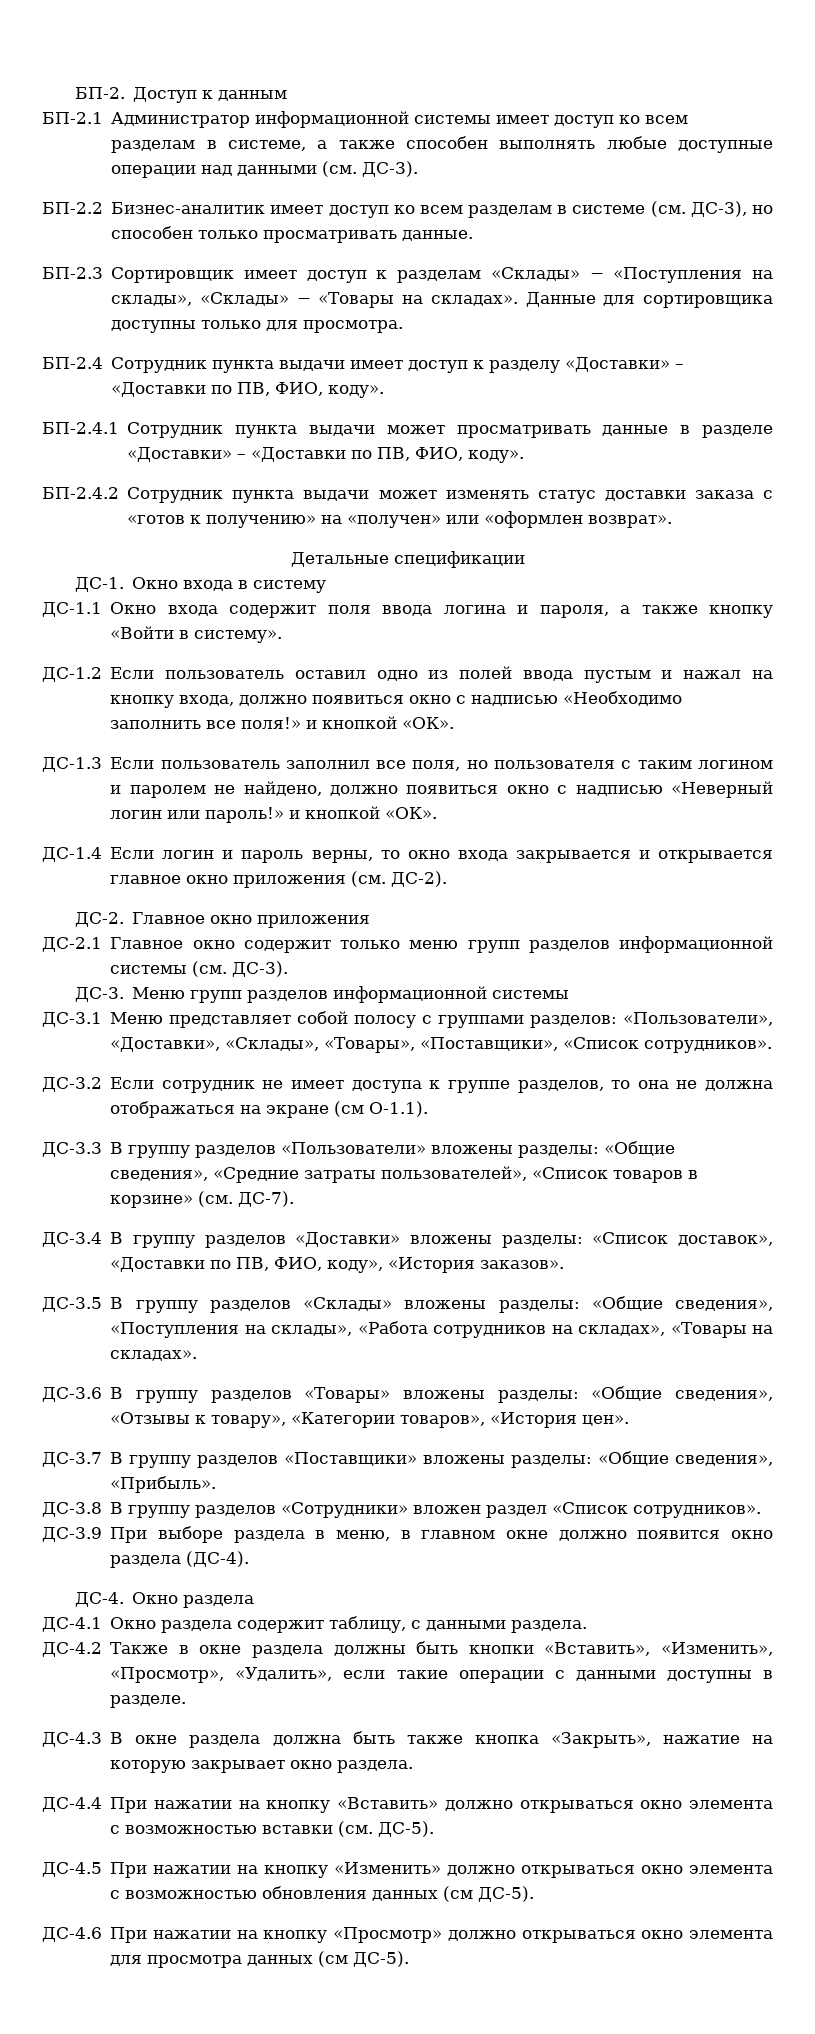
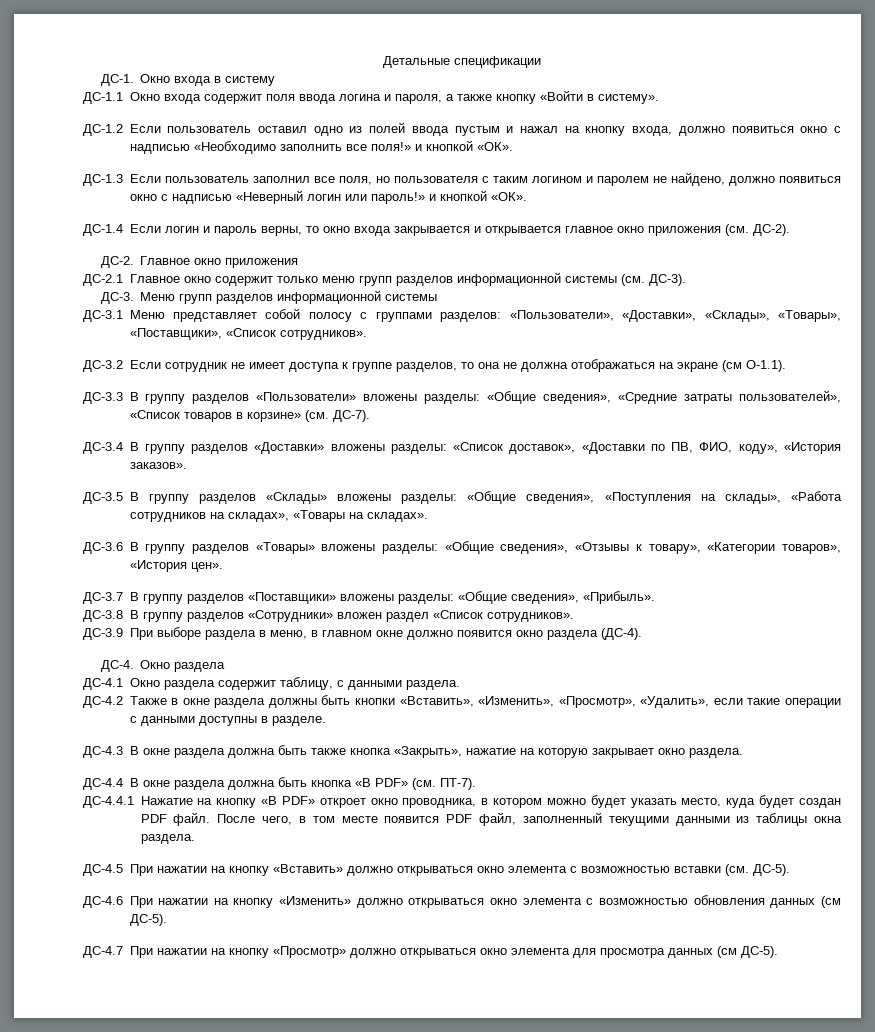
- БП-2. Доступ к данным
- БП-2.1 Администратор информационной системы имеет доступ ко всем разделам в системе, а также способен выполнять любые доступные операции над данными (см. ДС-3).
- БП-2.2 Бизнес-аналитик имеет доступ ко всем разделам в системе (см. ДС-3), но способен только просматривать данные.
- БП-2.3 Сортировщик имеет доступ к разделам «Склады» − «Поступления на склады», «Склады» − «Товары на складах». Данные для сортировщика доступны только для просмотра.
- БП-2.4 Сотрудник пункта выдачи имеет доступ к разделу «Доставки» – «Доставки по ПВ, ФИО, коду».
- БП-2.4.1 Сотрудник пункта выдачи может просматривать данные в разделе «Доставки» – «Доставки по ПВ, ФИО, коду».
- БП-2.4.2 Сотрудник пункта выдачи может изменять статус доставки заказа с «готов к получению» на «получен» или «оформлен возврат».
- ДС-4.4 При нажатии на кнопку «Вставить» должно открываться окно элемента с возможностью вставки (см. ДС-5).
+ ДС-4.4 В окне раздела должна быть кнопка «В PDF» (см. ПТ-7).
+ ДС-4.4.1 Нажатие на кнопку «В PDF» откроет окно проводника, в котором можно будет указать место, куда будет создан PDF файл. После чего, в том месте появится PDF файл, заполненный текущими данными из таблицы окна раздела.
+ ДС-4.5 При нажатии на кнопку «Вставить» должно открываться окно элемента с возможностью вставки (см. ДС-5).
- ДС-4.5 При нажатии на кнопку «Изменить» должно открываться окно элемента с возможностью обновления данных (см ДС-5).
+ ДС-4.6 При нажатии на кнопку «Изменить» должно открываться окно элемента с возможностью обновления данных (см ДС-5).
- ДС-4.6 При нажатии на кнопку «Просмотр» должно открываться окно элемента для просмотра данных (см ДС-5).
+ ДС-4.7 При нажатии на кнопку «Просмотр» должно открываться окно элемента для просмотра данных (см ДС-5).

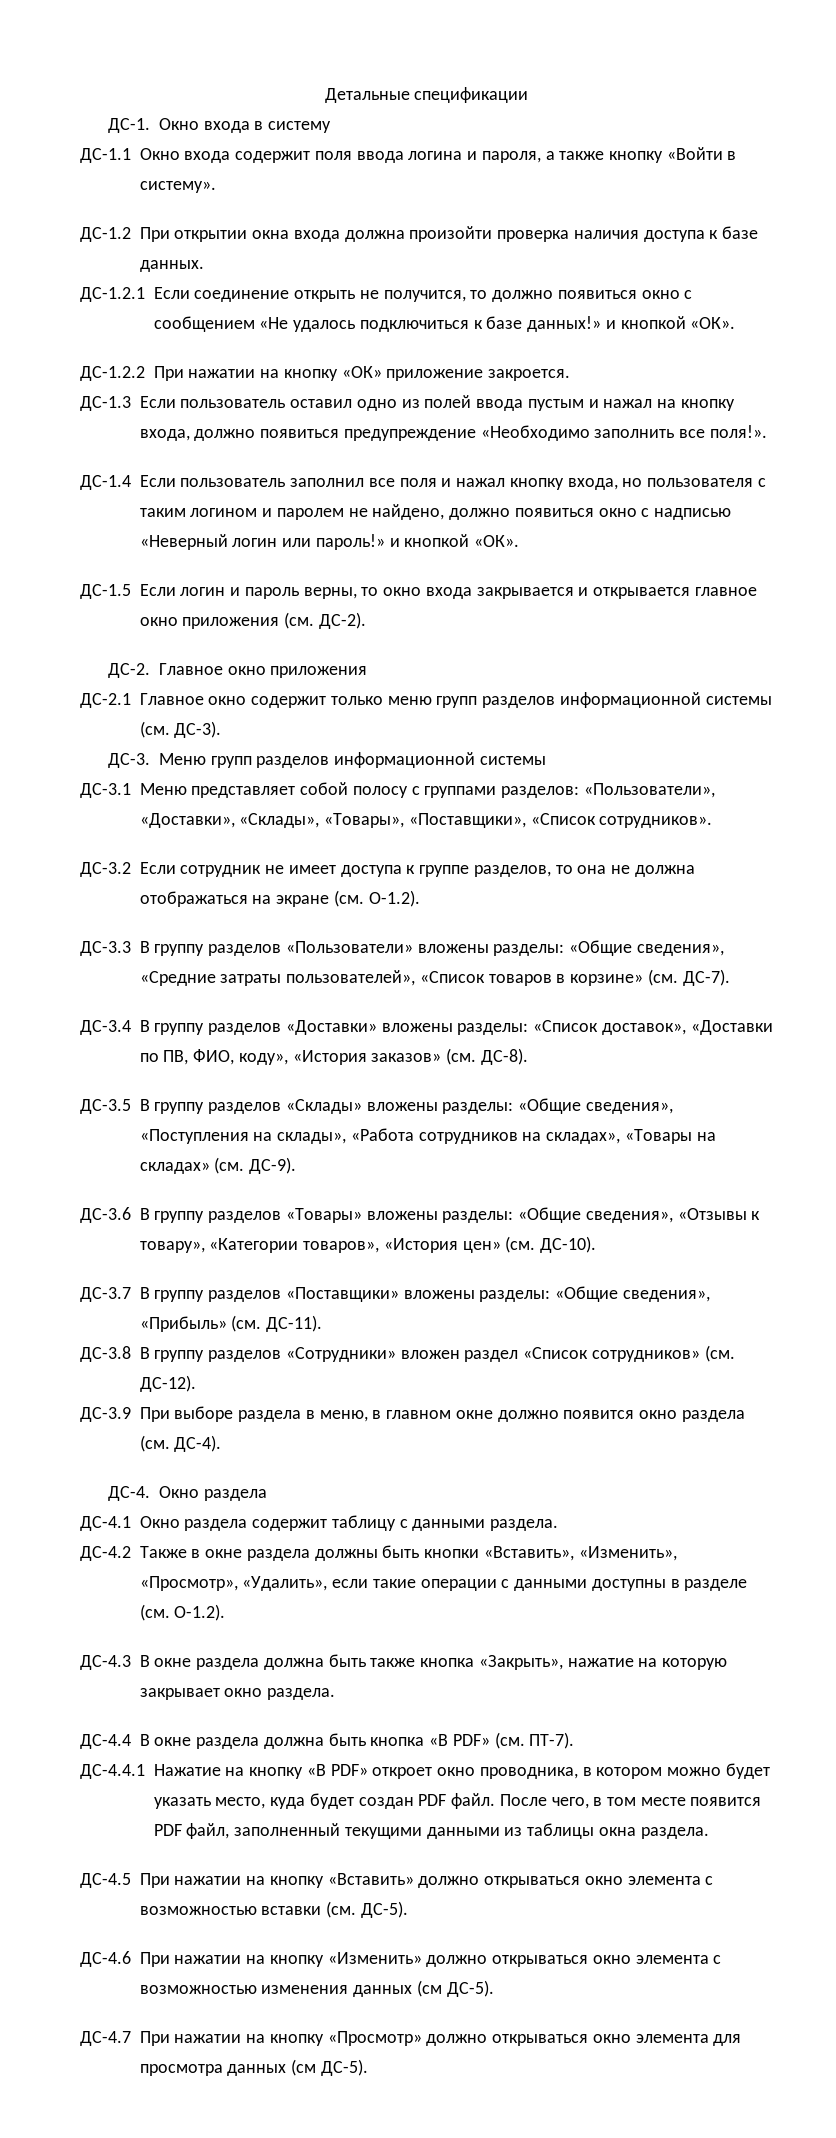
- ДС-1.2 Если пользователь оставил одно из полей ввода пустым и нажал на кнопку входа, должно появиться окно с надписью «Необходимо заполнить все поля!» и кнопкой «ОК».
- ДС-1.3 Если пользователь заполнил все поля, но пользователя с таким логином и паролем не найдено, должно появиться окно с надписью «Неверный логин или пароль!» и кнопкой «ОК».
+ ДС-1.2 При открытии окна входа должна произойти проверка наличия доступа к базе данных.
+ ДС-1.2.1 Если соединение открыть не получится, то должно появиться окно с сообщением «Не удалось подключиться к базе данных!» и кнопкой «ОК».
+ ДС-1.2.2 При нажатии на кнопку «ОК» приложение закроется.
+ ДС-1.3 Если пользователь оставил одно из полей ввода пустым и нажал на кнопку входа, должно появиться предупреждение «Необходимо заполнить все поля!».
+ ДС-1.4 Если пользователь заполнил все поля и нажал кнопку входа, но пользователя с таким логином и паролем не найдено, должно появиться окно с надписью «Неверный логин или пароль!» и кнопкой «ОК».
- ДС-1.4 Если логин и пароль верны, то окно входа закрывается и открывается главное окно приложения (см. ДС-2).
+ ДС-1.5 Если логин и пароль верны, то окно входа закрывается и открывается главное окно приложения (см. ДС-2).
- ДС-3.2 Если сотрудник не имеет доступа к группе разделов, то она не должна отображаться на экране (см О-1.1).
+ ДС-3.2 Если сотрудник не имеет доступа к группе разделов, то она не должна отображаться на экране (см. О-1.2).
- ДС-3.4 В группу разделов «Доставки» вложены разделы: «Список доставок», «Доставки по ПВ, ФИО, коду», «История заказов».
+ ДС-3.4 В группу разделов «Доставки» вложены разделы: «Список доставок», «Доставки по ПВ, ФИО, коду», «История заказов» (см. ДС-8).
- ДС-3.5 В группу разделов «Склады» вложены разделы: «Общие сведения», «Поступления на склады», «Работа сотрудников на складах», «Товары на складах».
+ ДС-3.5 В группу разделов «Склады» вложены разделы: «Общие сведения», «Поступления на склады», «Работа сотрудников на складах», «Товары на складах» (см. ДС-9).
- ДС-3.6 В группу разделов «Товары» вложены разделы: «Общие сведения», «Отзывы к товару», «Категории товаров», «История цен».
+ ДС-3.6 В группу разделов «Товары» вложены разделы: «Общие сведения», «Отзывы к товару», «Категории товаров», «История цен» (см. ДС-10).
- ДС-3.7 В группу разделов «Поставщики» вложены разделы: «Общие сведения», «Прибыль».
+ ДС-3.7 В группу разделов «Поставщики» вложены разделы: «Общие сведения», «Прибыль» (см. ДС-11).
- ДС-3.8 В группу разделов «Сотрудники» вложен раздел «Список сотрудников».
+ ДС-3.8 В группу разделов «Сотрудники» вложен раздел «Список сотрудников» (см. ДС-12).
- ДС-3.9 При выборе раздела в меню, в главном окне должно появится окно раздела (ДС-4).
+ ДС-3.9 При выборе раздела в меню, в главном окне должно появится окно раздела (см. ДС-4).
- ДС-4.1 Окно раздела содержит таблицу, с данными раздела.
+ ДС-4.1 Окно раздела содержит таблицу с данными раздела.
- ДС-4.2 Также в окне раздела должны быть кнопки «Вставить», «Изменить», «Просмотр», «Удалить», если такие операции с данными доступны в разделе.
+ ДС-4.2 Также в окне раздела должны быть кнопки «Вставить», «Изменить», «Просмотр», «Удалить», если такие операции с данными доступны в разделе (см. О-1.2).
- ДС-4.6 При нажатии на кнопку «Изменить» должно открываться окно элемента с возможностью обновления данных (см ДС-5).
+ ДС-4.6 При нажатии на кнопку «Изменить» должно открываться окно элемента с возможностью изменения данных (см ДС-5).

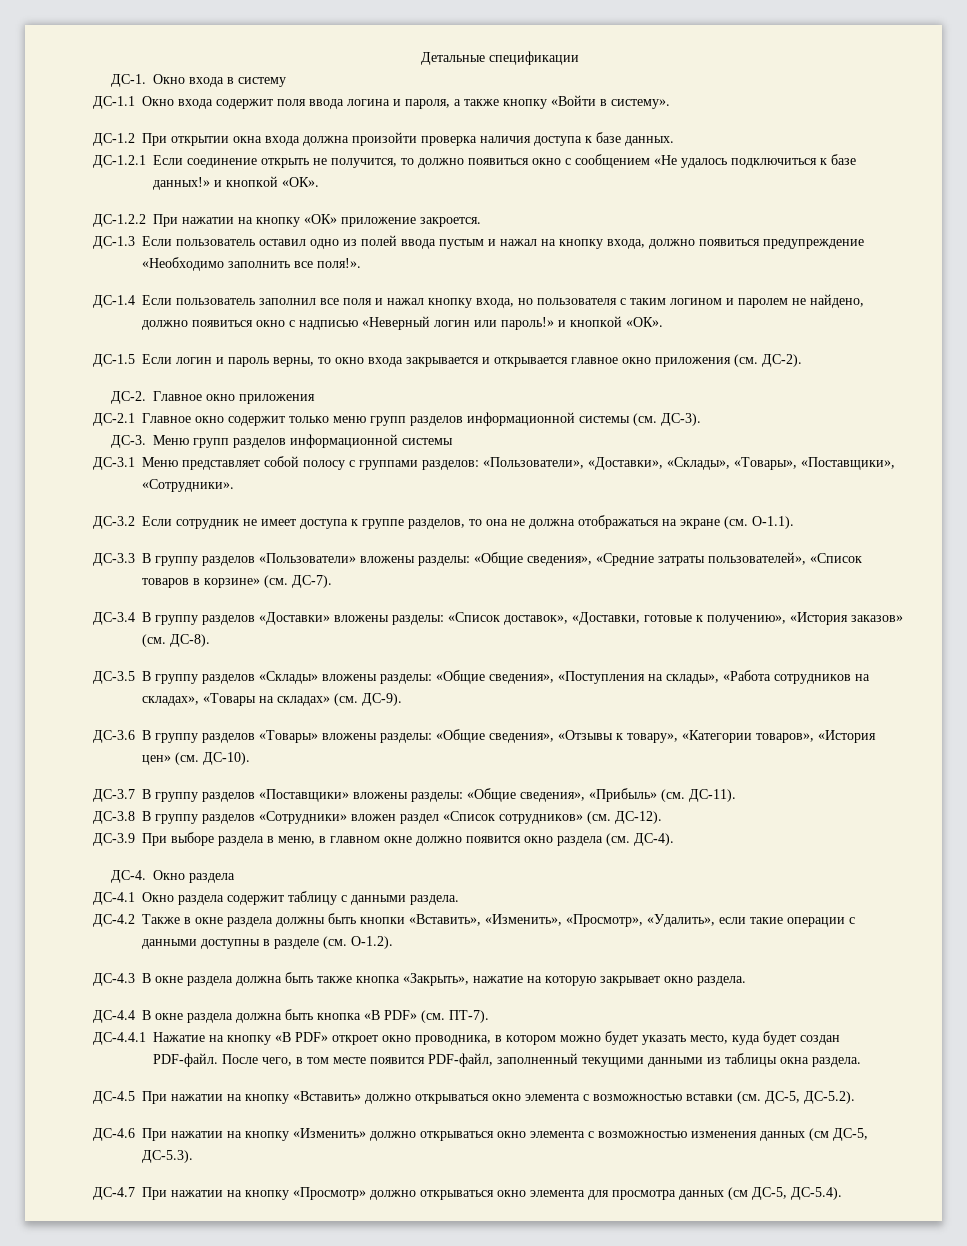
- ДС-3.1 Меню представляет собой полосу с группами разделов: «Пользователи», «Доставки», «Склады», «Товары», «Поставщики», «Список сотрудников».
+ ДС-3.1 Меню представляет собой полосу с группами разделов: «Пользователи», «Доставки», «Склады», «Товары», «Поставщики», «Сотрудники».
- ДС-3.2 Если сотрудник не имеет доступа к группе разделов, то она не должна отображаться на экране (см. О-1.2).
+ ДС-3.2 Если сотрудник не имеет доступа к группе разделов, то она не должна отображаться на экране (см. О-1.1).
- ДС-3.4 В группу разделов «Доставки» вложены разделы: «Список доставок», «Доставки по ПВ, ФИО, коду», «История заказов» (см. ДС-8).
+ ДС-3.4 В группу разделов «Доставки» вложены разделы: «Список доставок», «Доставки, готовые к получению», «История заказов» (см. ДС-8).
- ДС-4.4.1 Нажатие на кнопку «В PDF» откроет окно проводника, в котором можно будет указать место, куда будет создан PDF файл.
+ ДС-4.4.1 Нажатие на кнопку «В PDF» откроет окно проводника, в котором можно будет указать место, куда будет создан PDF-файл.
- После чего, в том месте появится PDF файл, заполненный текущими данными из таблицы окна раздела.
+ После чего, в том месте появится PDF-файл, заполненный текущими данными из таблицы окна раздела.
- ДС-4.5 При нажатии на кнопку «Вставить» должно открываться окно элемента с возможностью вставки (см. ДС-5).
+ ДС-4.5 При нажатии на кнопку «Вставить» должно открываться окно элемента с возможностью вставки (см. ДС-5, ДС-5.2).
- ДС-4.6 При нажатии на кнопку «Изменить» должно открываться окно элемента с возможностью изменения данных (см ДС-5).
+ ДС-4.6 При нажатии на кнопку «Изменить» должно открываться окно элемента с возможностью изменения данных (см ДС-5, ДС-5.3).
- ДС-4.7 При нажатии на кнопку «Просмотр» должно открываться окно элемента для просмотра данных (см ДС-5).
+ ДС-4.7 При нажатии на кнопку «Просмотр» должно открываться окно элемента для просмотра данных (см ДС-5, ДС-5.4).

